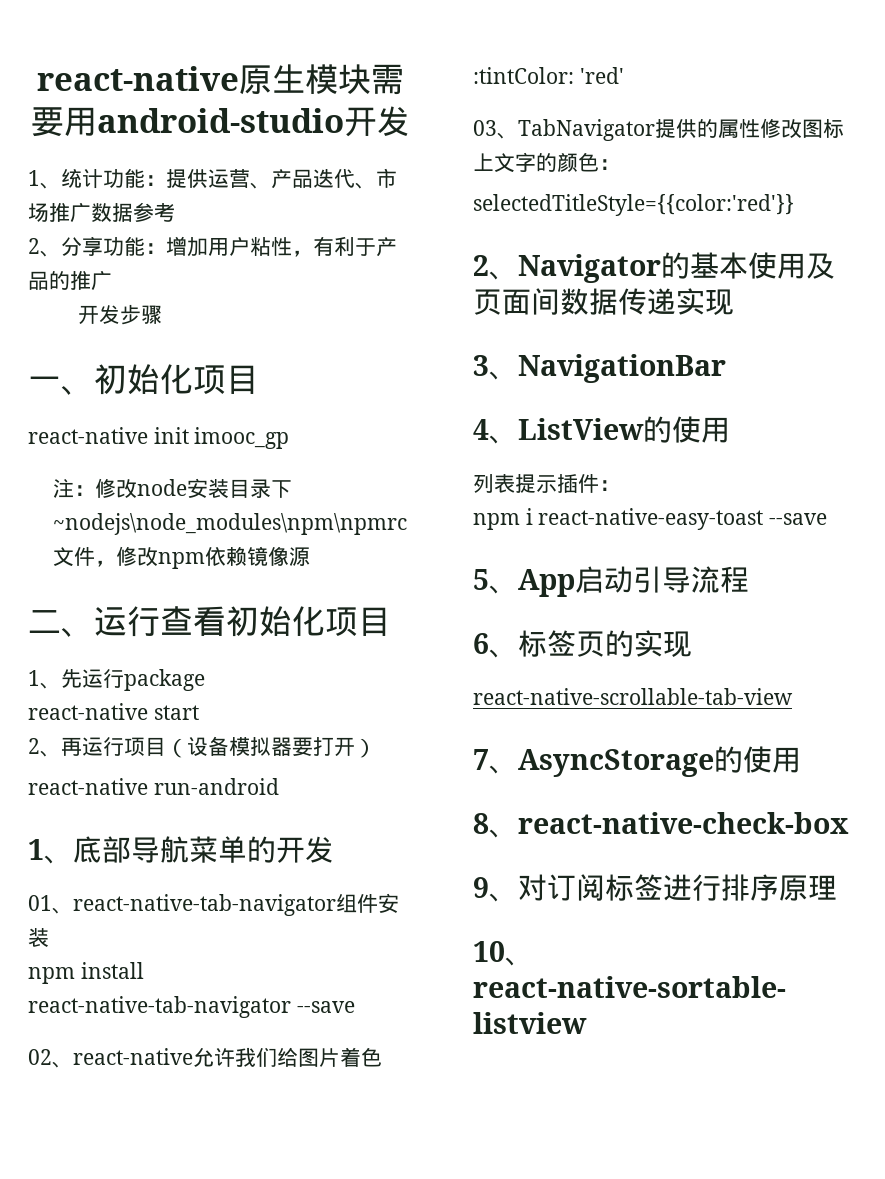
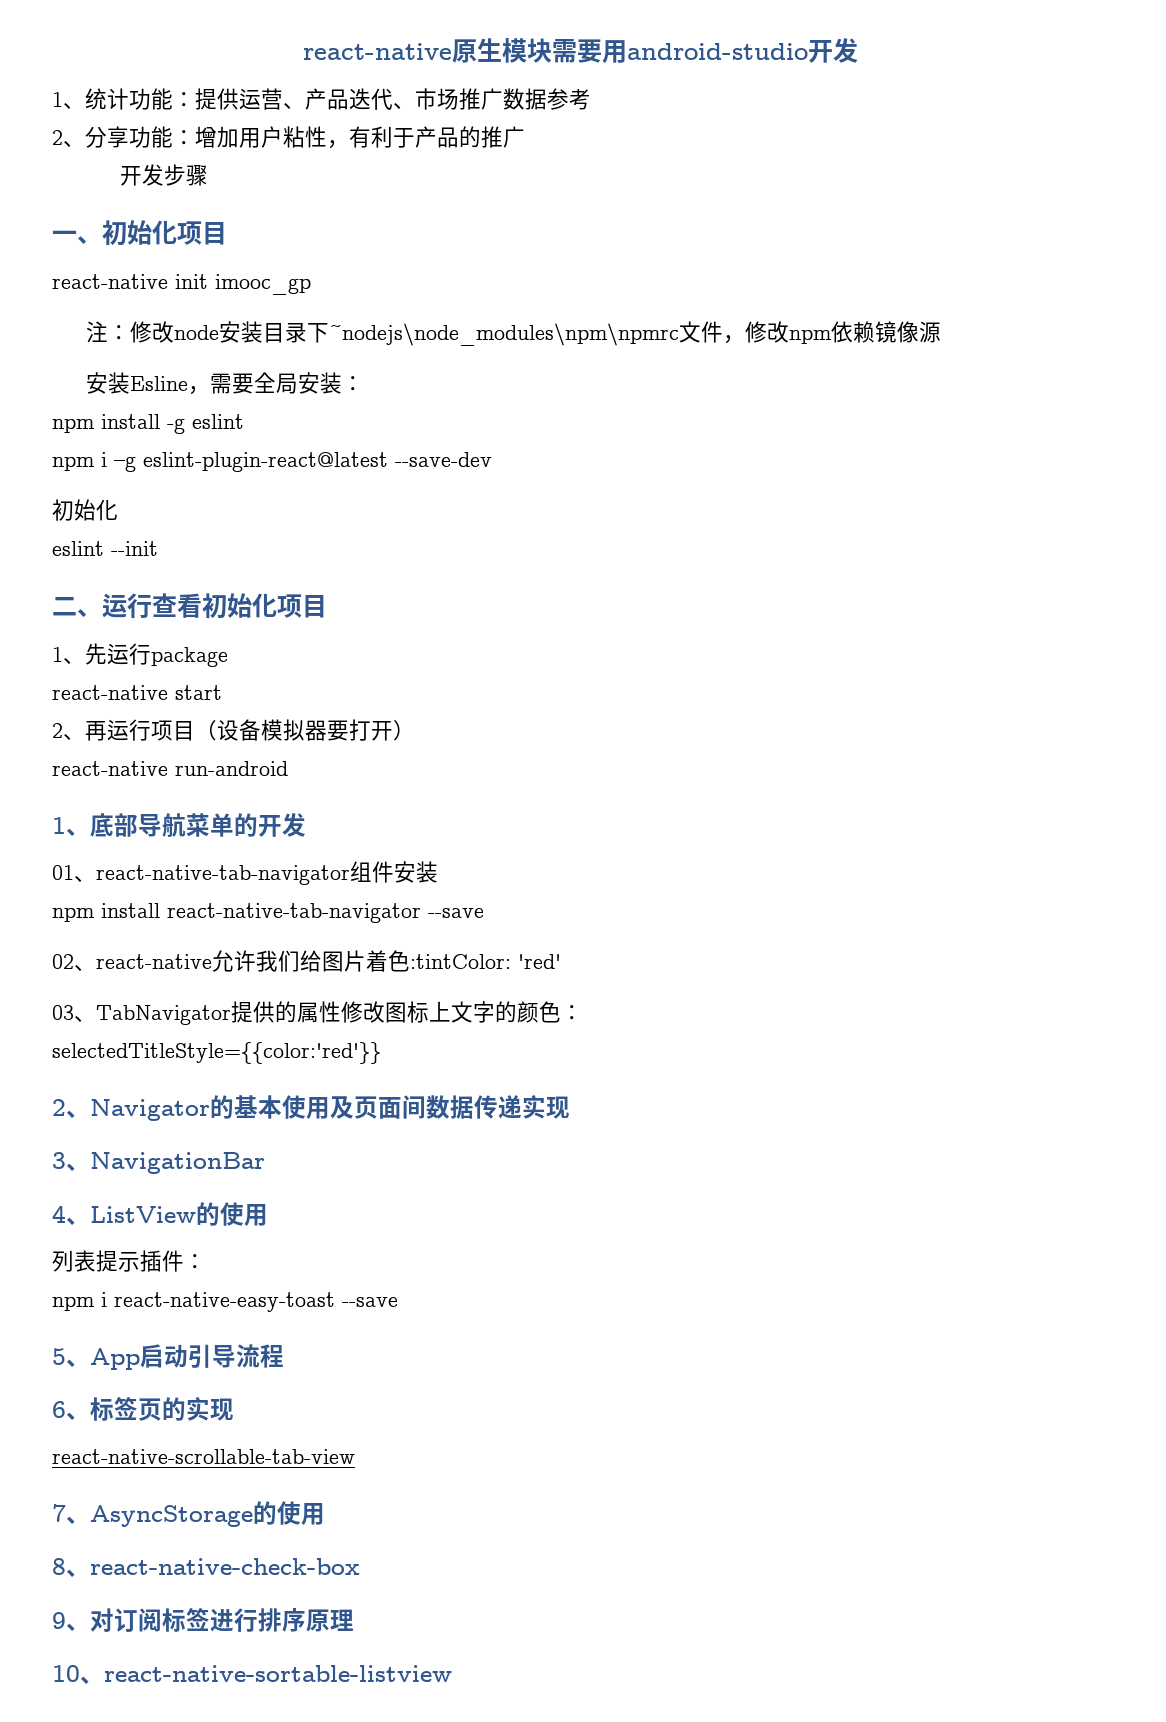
+ 安装Esline，需要全局安装：
+ npm install -g eslint
+ npm i –g eslint-plugin-react@latest --save-dev
+ 初始化
+ eslint --init

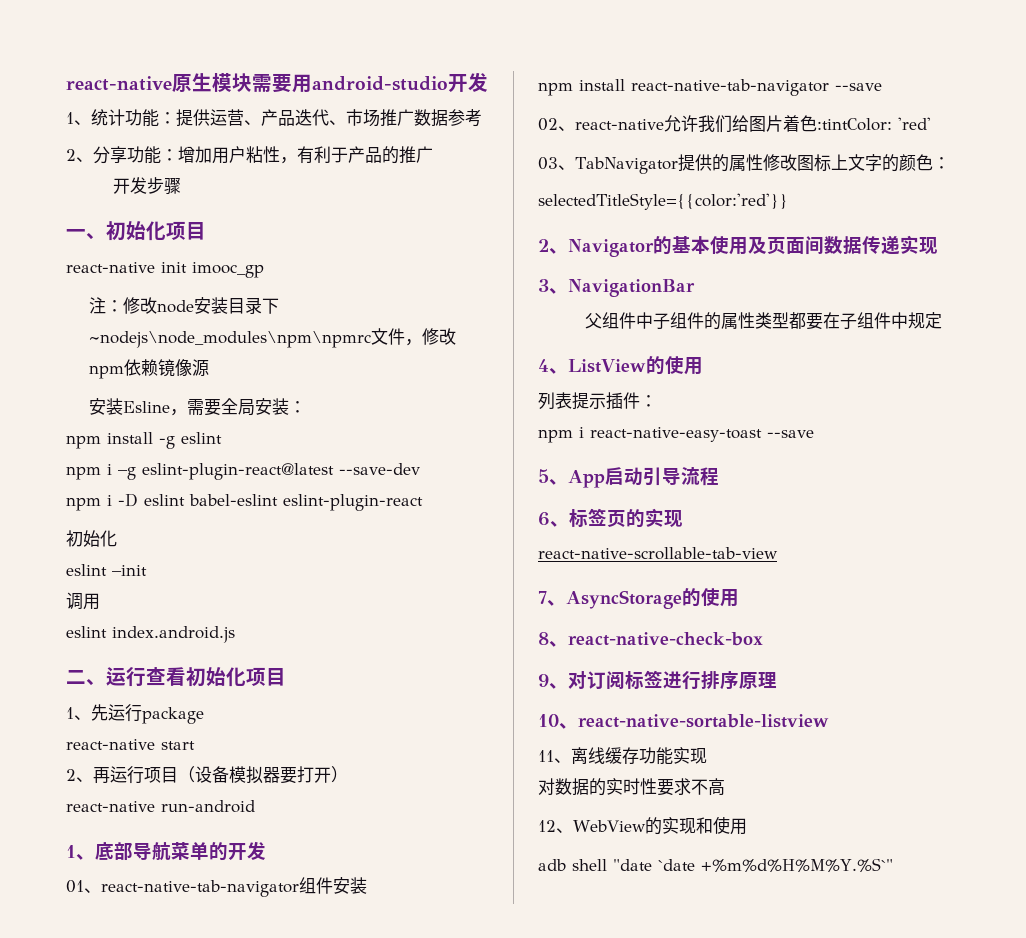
+ npm i -D eslint babel-eslint eslint-plugin-react
- eslint --init
+ eslint –init
+ 调用
+ eslint index.android.js
+ 父组件中子组件的属性类型都要在子组件中规定
+ 11、离线缓存功能实现
+ 对数据的实时性要求不高
+ 12、WebView的实现和使用
+ adb shell "date `date +%m%d%H%M%Y.%S`"

